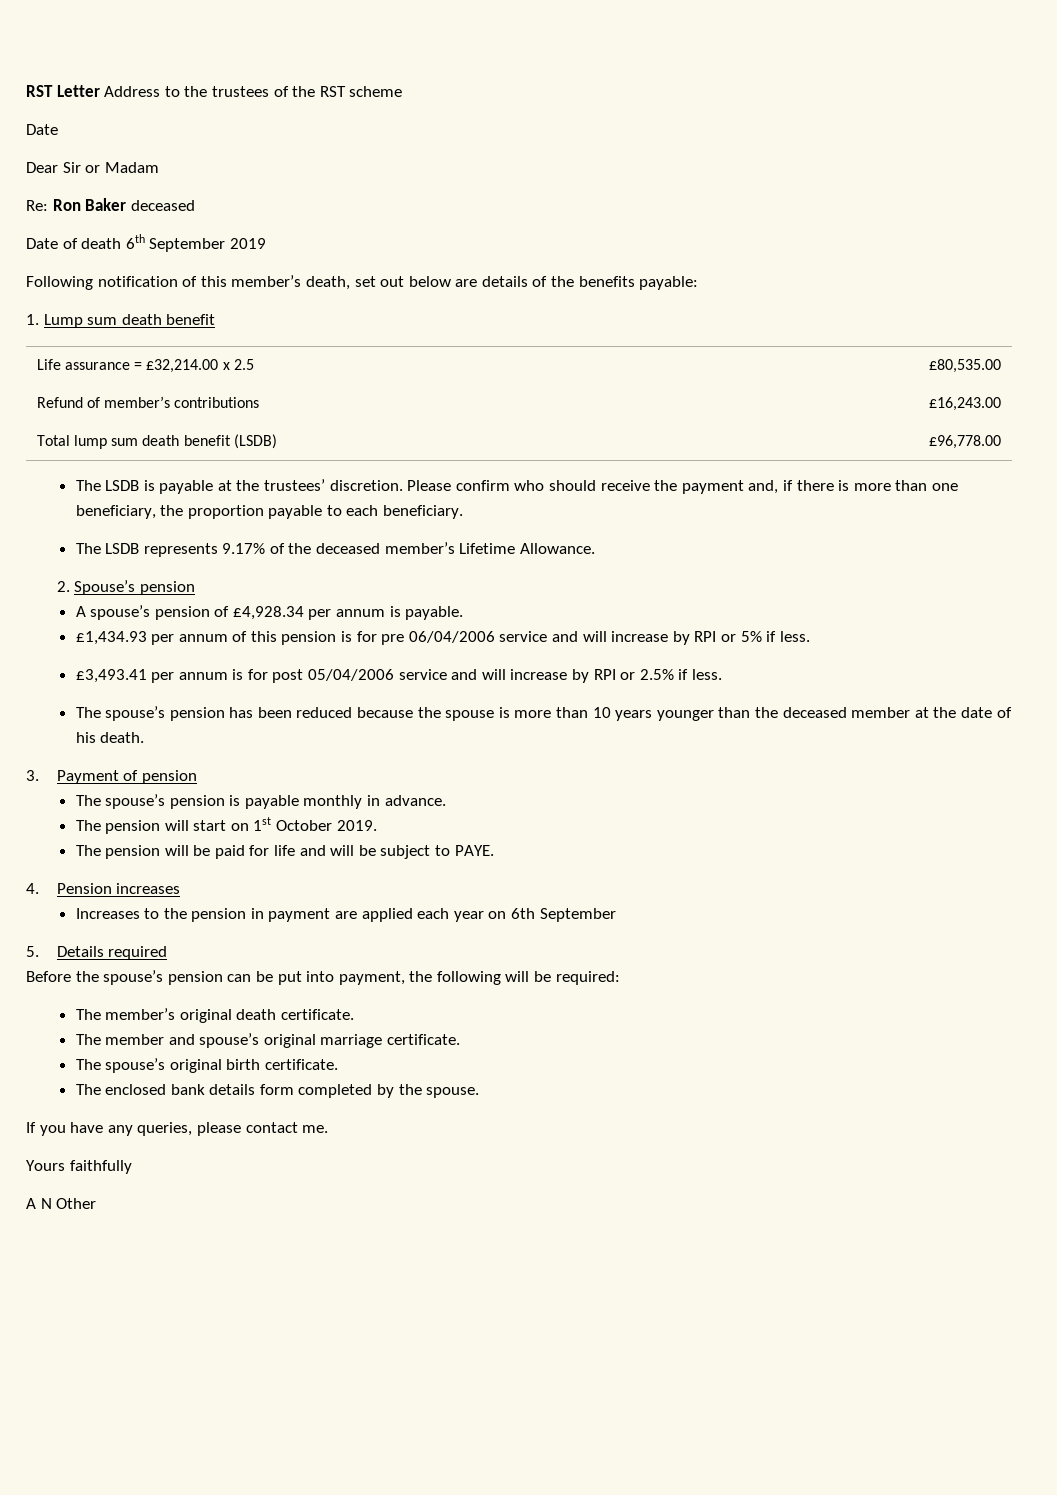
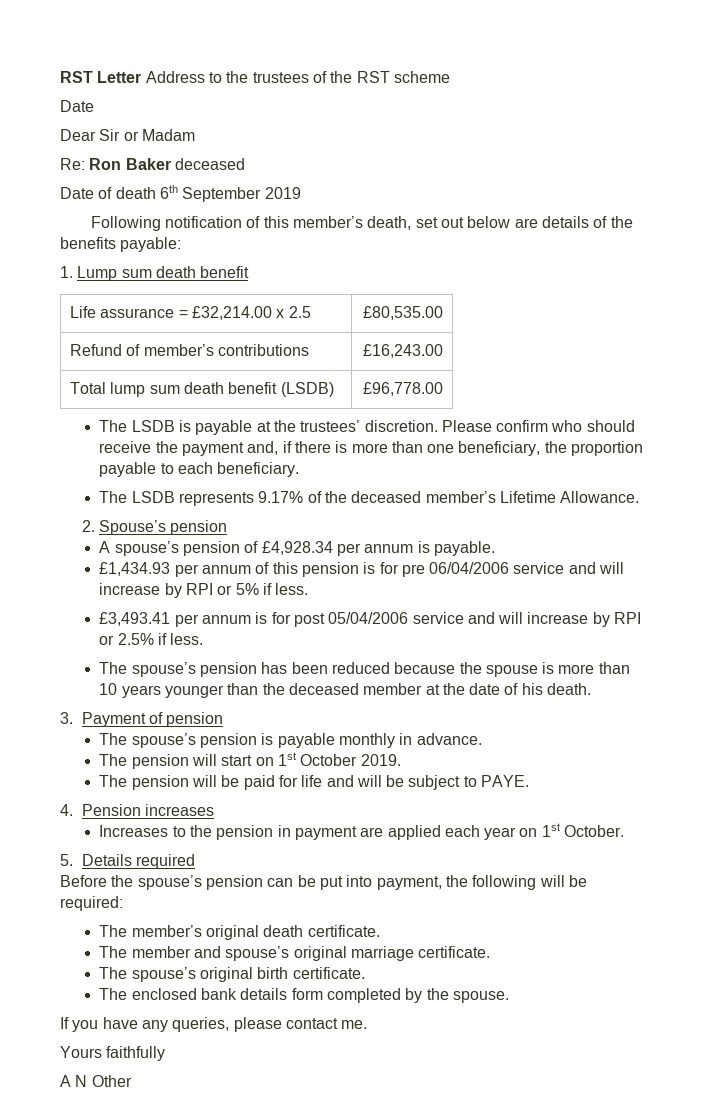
- Increases to the pension in payment are applied each year on 6th September
+ Increases to the pension in payment are applied each year on 1st October.

